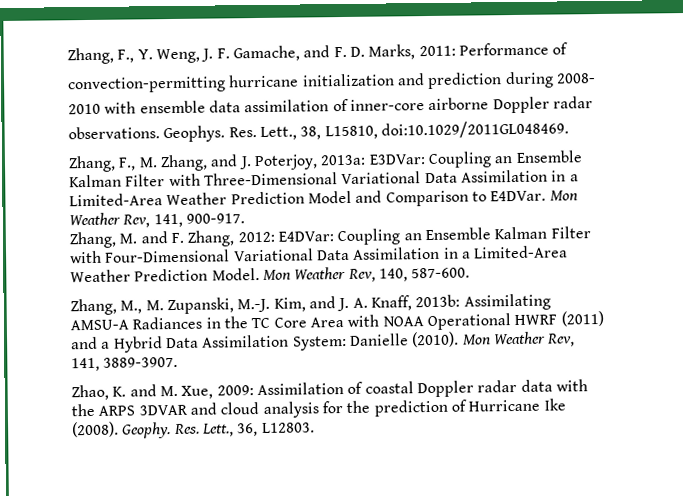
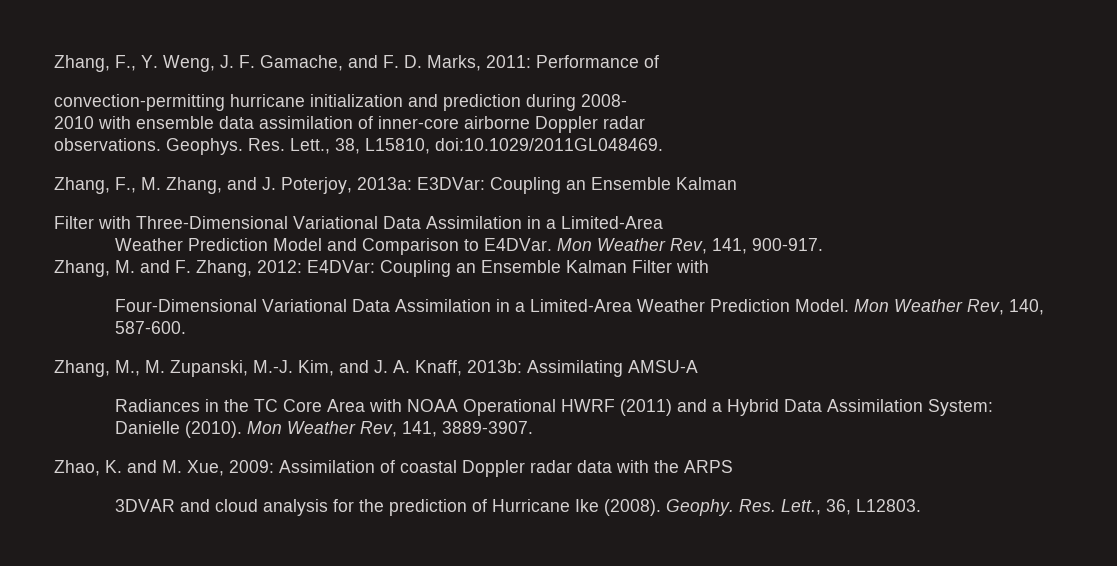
- Zhang, F., M. Zhang, and J. Poterjoy, 2013a: E3DVar: Coupling an Ensemble Kalman Filter with Three-Dimensional Variational Data Assimilation in a Limited-Area Weather Prediction Model and Comparison to E4DVar.
+ Zhang, F., M. Zhang, and J. Poterjoy, 2013a: E3DVar: Coupling an Ensemble Kalman
+ Filter with Three-Dimensional Variational Data Assimilation in a Limited-Area
+ Weather Prediction Model and Comparison to E4DVar.
- Zhang, M. and F. Zhang, 2012: E4DVar: Coupling an Ensemble Kalman Filter with Four-Dimensional Variational Data Assimilation in a Limited-Area Weather Prediction Model.
+ Zhang, M. and F. Zhang, 2012: E4DVar: Coupling an Ensemble Kalman Filter with
+ Four-Dimensional Variational Data Assimilation in a Limited-Area Weather Prediction Model.
- Zhang, M., M. Zupanski, M.-J. Kim, and J. A. Knaff, 2013b: Assimilating AMSU-A Radiances in the TC Core Area with NOAA Operational HWRF (2011) and a Hybrid Data Assimilation System: Danielle (2010).
+ Zhang, M., M. Zupanski, M.-J. Kim, and J. A. Knaff, 2013b: Assimilating AMSU-A
+ Radiances in the TC Core Area with NOAA Operational HWRF (2011) and a Hybrid Data Assimilation System: Danielle (2010).
- Zhao, K. and M. Xue, 2009: Assimilation of coastal Doppler radar data with the ARPS 3DVAR and cloud analysis for the prediction of Hurricane Ike (2008).
+ Zhao, K. and M. Xue, 2009: Assimilation of coastal Doppler radar data with the ARPS
+ 3DVAR and cloud analysis for the prediction of Hurricane Ike (2008).

